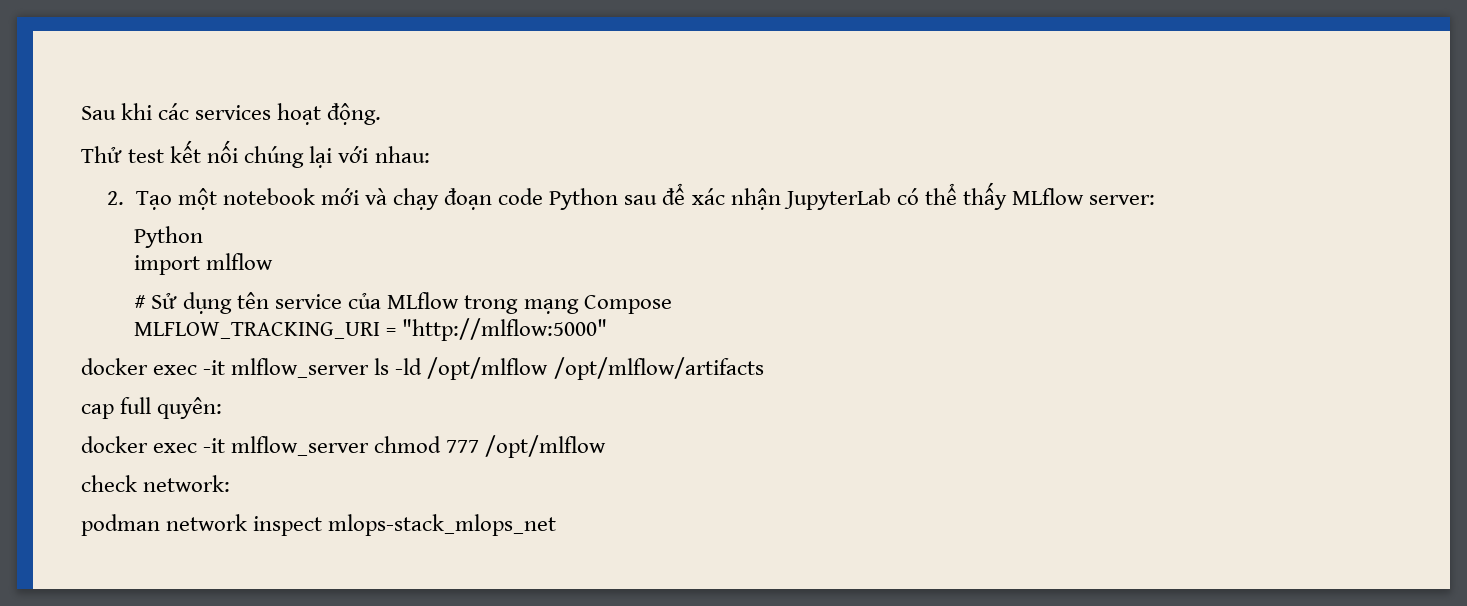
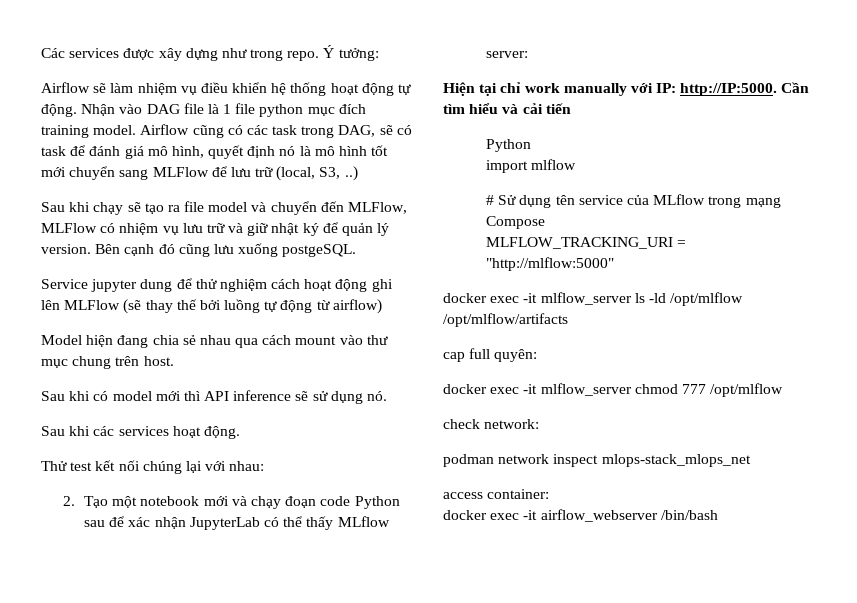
+ Các services được xây dựng như trong repo. Ý tưởng:
+ Airflow sẽ làm nhiệm vụ điều khiển hệ thống hoạt động tự động. Nhận vào DAG file là 1 file python mục đích training model. Airflow cũng có các task trong DAG, sẽ có task để đánh giá mô hình, quyết định nó là mô hình tốt mới chuyển sang MLFlow để lưu trữ (local, S3, ..)
+ Sau khi chạy sẽ tạo ra file model và chuyển đến MLFlow, MLFlow có nhiệm vụ lưu trữ và giữ nhật ký để quản lý version. Bên cạnh đó cũng lưu xuống postgeSQL.
+ Service jupyter dung để thử nghiệm cách hoạt động ghi lên MLFlow (sẽ thay thế bởi luồng tự động từ airflow)
+ Model hiện đang chia sẻ nhau qua cách mount vào thư mục chung trên host.
+ Sau khi có model mới thì API inference sẽ sử dụng nó.
+ Hiện tại chỉ work manually với IP: http://IP:5000. Cần tìm hiểu và cải tiến
+ access container:
+ docker exec -it airflow_webserver /bin/bash

